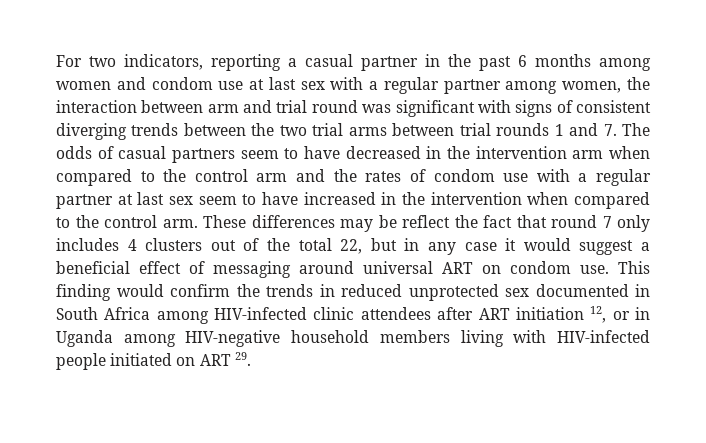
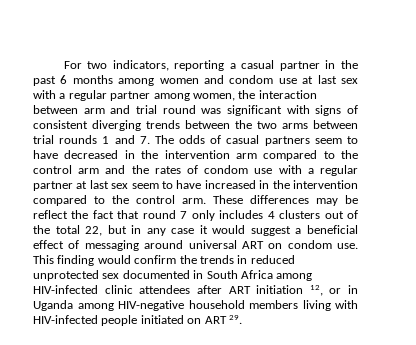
- For two indicators, reporting a casual partner in the past 6 months among women and condom use at last sex with a regular partner among women, the interaction between arm and trial round was significant with signs of consistent diverging trends between the two trial arms between trial rounds 1 and 7. The odds of casual partners seem to have decreased in the intervention arm when compared to the control arm and the rates of condom use with a regular partner at last sex seem to have increased in the intervention when compared to the control arm.
+ For two indicators, reporting a casual partner in the past 6 months among women and condom use at last sex with a regular partner among women, the interaction between arm and trial round was significant with signs of consistent diverging trends between the two arms between trial rounds 1 and 7. The odds of casual partners seem to have decreased in the intervention arm compared to the control arm and the rates of condom use with a regular partner at last sex seem to have increased in the intervention compared to the control arm.

